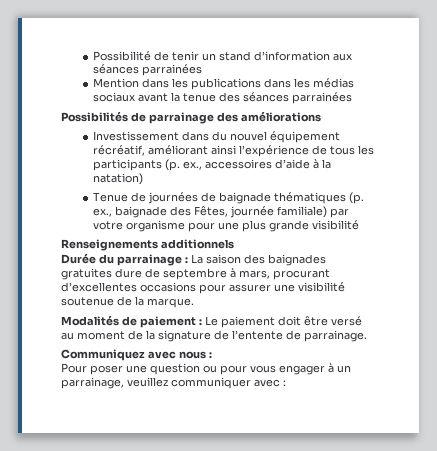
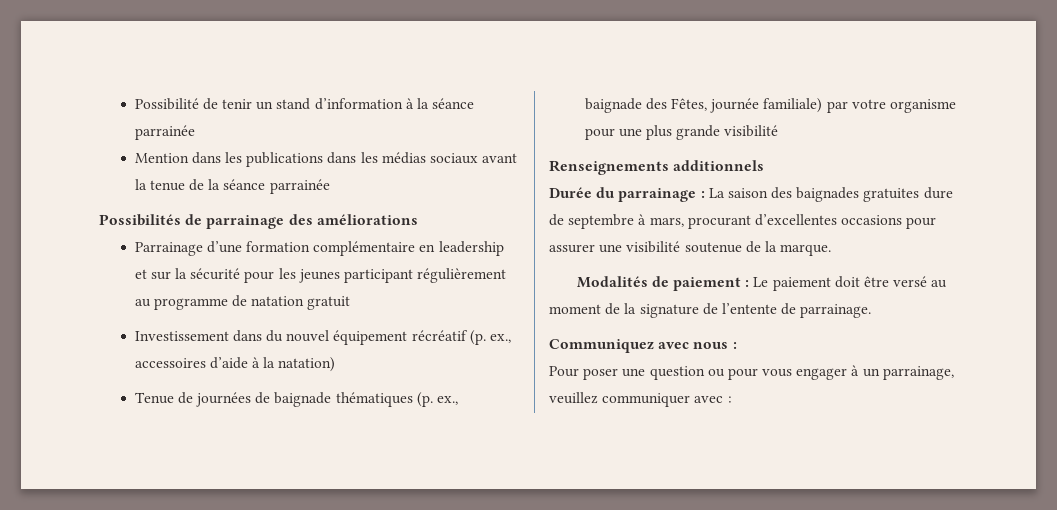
- Possibilité de tenir un stand d’information aux séances parrainées
+ Possibilité de tenir un stand d’information à la séance parrainée
- Mention dans les publications dans les médias sociaux avant la tenue des séances parrainées
+ Mention dans les publications dans les médias sociaux avant la tenue de la séance parrainée
+ Parrainage d’une formation complémentaire en leadership et sur la sécurité pour les jeunes participant régulièrement au programme de natation gratuit
- Investissement dans du nouvel équipement récréatif, améliorant ainsi l’expérience de tous les participants (p. ex., accessoires d’aide à la natation)
+ Investissement dans du nouvel équipement récréatif (p. ex., accessoires d’aide à la natation)

